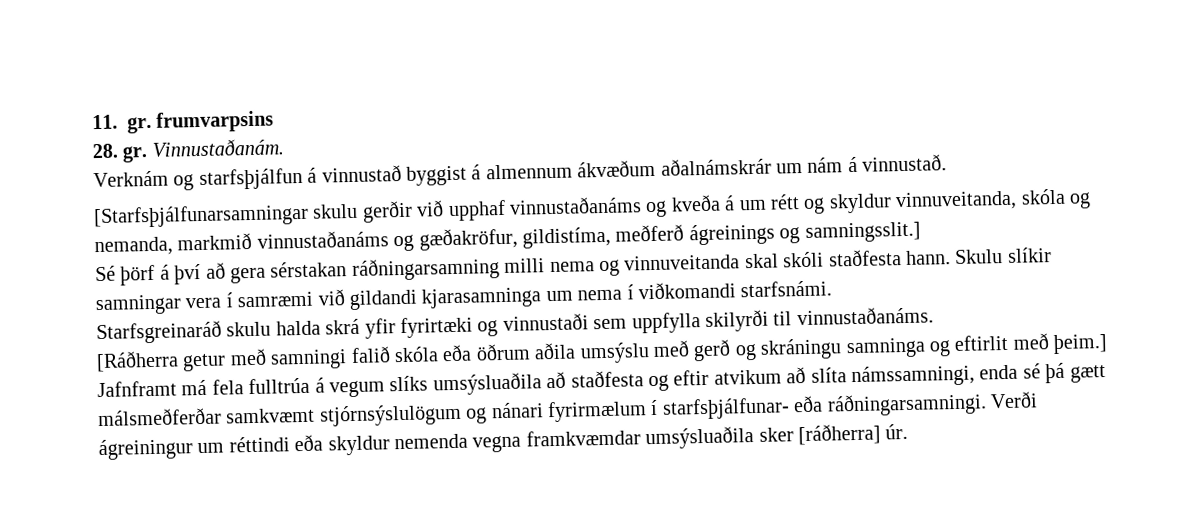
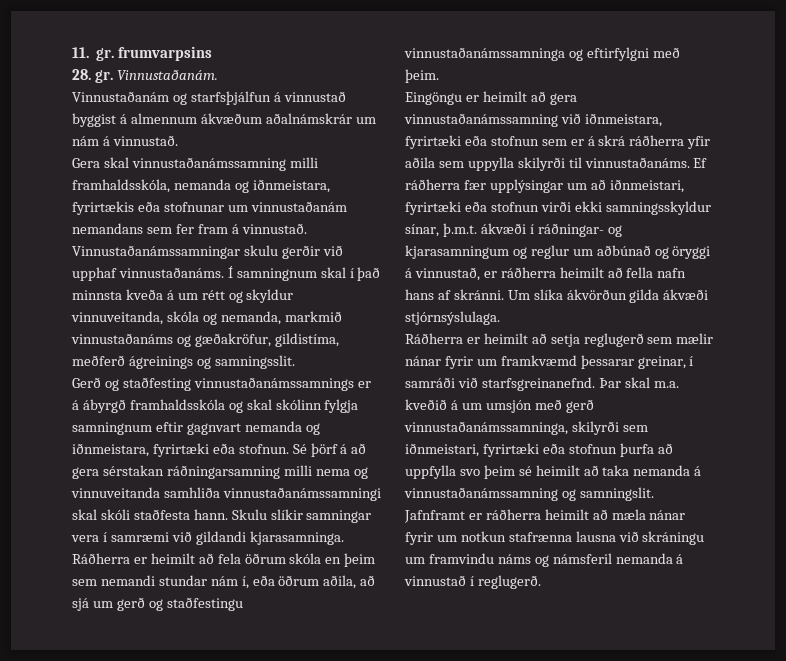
- Verknám og starfsþjálfun á vinnustað byggist á almennum ákvæðum aðalnámskrár um nám á vinnustað.
+ Vinnustaðanám og starfsþjálfun á vinnustað byggist á almennum ákvæðum aðalnámskrár um nám á vinnustað.
- [Starfsþjálfunarsamningar skulu gerðir við upphaf vinnustaðanáms og kveða á um rétt og skyldur vinnuveitanda, skóla og nemanda, markmið vinnustaðanáms og gæðakröfur, gildistíma, meðferð ágreinings og samningsslit.]
- Sé þörf á því að gera sérstakan ráðningarsamning milli nema og vinnuveitanda skal skóli staðfesta hann.
+ Gera skal vinnustaðanámssamning milli framhaldsskóla, nemanda og iðnmeistara, fyrirtækis eða stofnunar um vinnustaðanám nemandans sem fer fram á vinnustað. Vinnustaðanámssamningar skulu gerðir við upphaf vinnustaðanáms. Í samningnum skal í það minnsta kveða á um rétt og skyldur vinnuveitanda, skóla og nemanda, markmið vinnustaðanáms og gæðakröfur, gildistíma, meðferð ágreinings og samningsslit.
+ Gerð og staðfesting vinnustaðanámssamnings er á ábyrgð framhaldsskóla og skal skólinn fylgja samningnum eftir gagnvart nemanda og iðnmeistara, fyrirtæki eða stofnun. Sé þörf á að gera sérstakan ráðningarsamning milli nema og vinnuveitanda samhliða vinnustaðanámssamningi skal skóli staðfesta hann.
- Skulu slíkir samningar vera í samræmi við gildandi kjarasamninga um nema í viðkomandi starfsnámi.
- Starfsgreinaráð skulu halda skrá yfir fyrirtæki og vinnustaði sem uppfylla skilyrði til vinnustaðanáms.
- [Ráðherra getur með samningi falið skóla eða öðrum aðila umsýslu með gerð og skráningu samninga og eftirlit með þeim.] Jafnframt má fela fulltrúa á vegum slíks umsýsluaðila að staðfesta og eftir atvikum að slíta námssamningi, enda sé þá gætt málsmeðferðar samkvæmt stjórnsýslulögum og nánari fyrirmælum í starfsþjálfunar- eða ráðningarsamningi. Verði ágreiningur um réttindi eða skyldur nemenda vegna framkvæmdar umsýsluaðila sker [ráðherra] úr.
+ Skulu slíkir samningar vera í samræmi við gildandi kjarasamninga. Ráðherra er heimilt að fela öðrum skóla en þeim sem nemandi stundar nám í, eða öðrum aðila, að sjá um gerð og staðfestingu vinnustaðanámssamninga og eftirfylgni með þeim.
+ Eingöngu er heimilt að gera vinnustaðanámssamning við iðnmeistara, fyrirtæki eða stofnun sem er á skrá ráðherra yfir aðila sem uppylla skilyrði til vinnustaðanáms. Ef ráðherra fær upplýsingar um að iðnmeistari, fyrirtæki eða stofnun virði ekki samningsskyldur sínar, þ.m.t. ákvæði í ráðningar- og kjarasamningum og reglur um aðbúnað og öryggi á vinnustað, er ráðherra heimilt að fella nafn hans af skránni. Um slíka ákvörðun gilda ákvæði stjórnsýslulaga.
+ Ráðherra er heimilt að setja reglugerð sem mælir nánar fyrir um framkvæmd þessarar greinar, í samráði við starfsgreinanefnd. Þar skal m.a. kveðið á um umsjón með gerð vinnustaðanámssamninga, skilyrði sem iðnmeistari, fyrirtæki eða stofnun þurfa að uppfylla svo þeim sé heimilt að taka nemanda á vinnustaðanámssamning og samningslit. Jafnframt er ráðherra heimilt að mæla nánar fyrir um notkun stafrænna lausna við skráningu um framvindu náms og námsferil nemanda á vinnustað í reglugerð.

